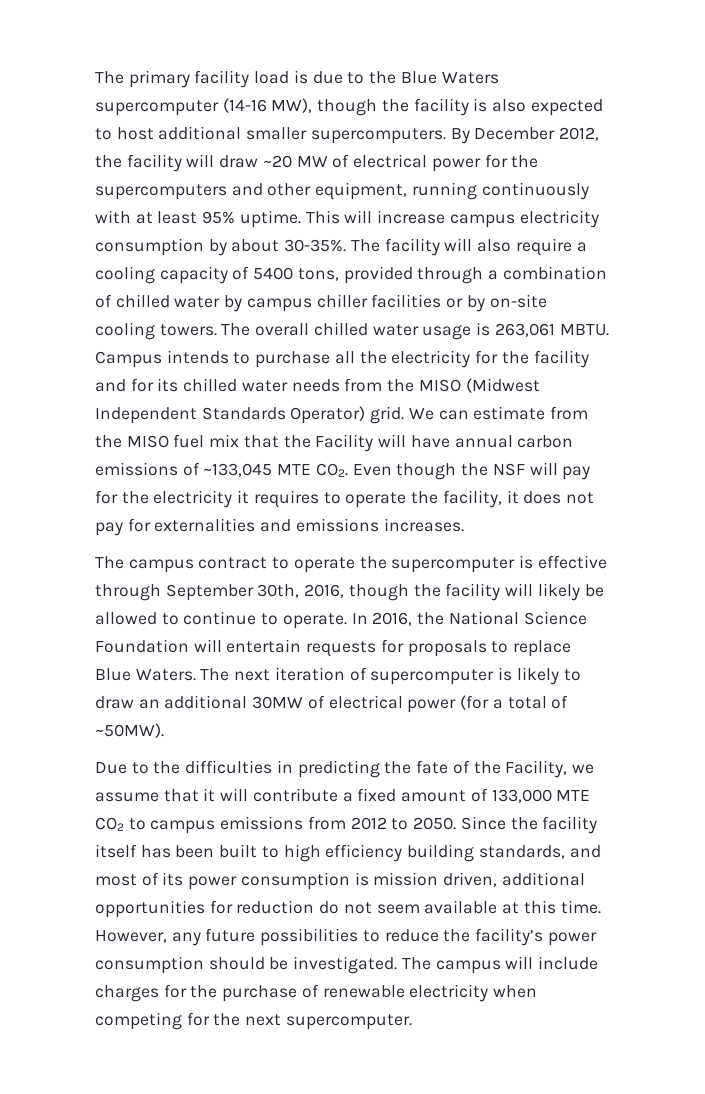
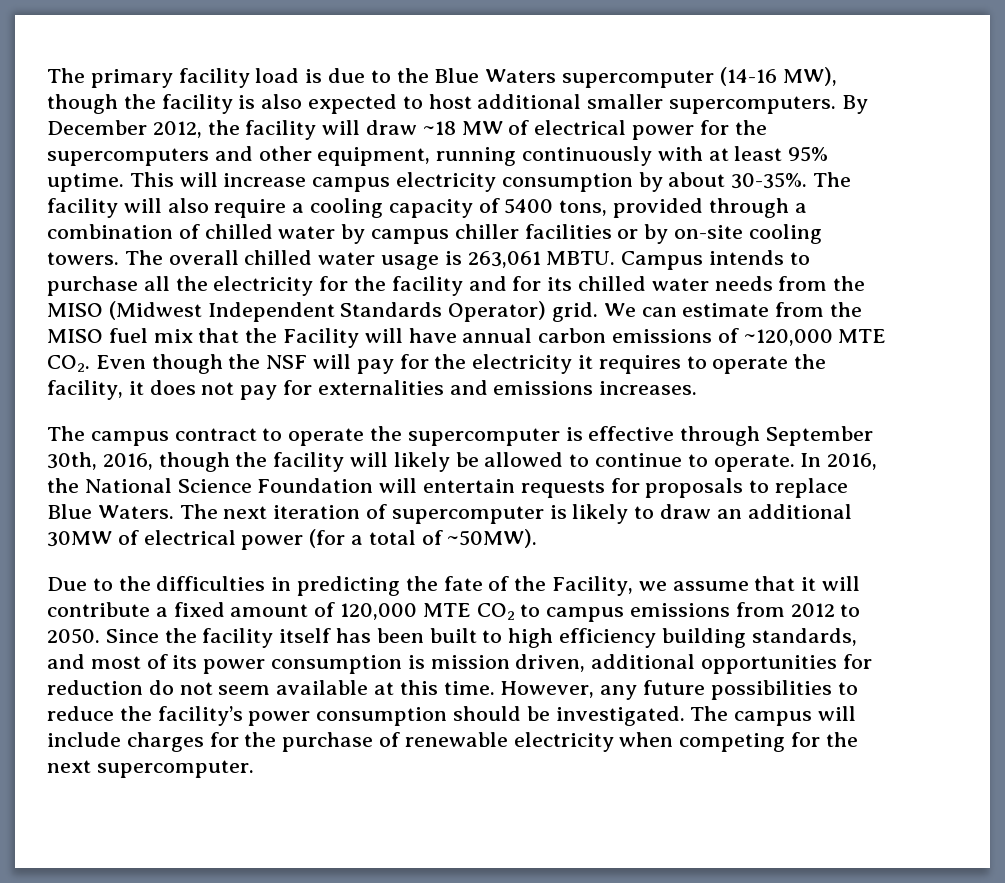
- By December 2012, the facility will draw ~20 MW of electrical power for the supercomputers and other equipment, running continuously with at least 95% uptime.
+ By December 2012, the facility will draw ~18 MW of electrical power for the supercomputers and other equipment, running continuously with at least 95% uptime.
- We can estimate from the MISO fuel mix that the Facility will have annual carbon emissions of ~133,045 MTE CO2. Even though the NSF will pay for the electricity it requires to operate the facility, it does not pay for externalities and emissions increases.
+ We can estimate from the MISO fuel mix that the Facility will have annual carbon emissions of ~120,000 MTE CO2. Even though the NSF will pay for the electricity it requires to operate the facility, it does not pay for externalities and emissions increases.
- Due to the difficulties in predicting the fate of the Facility, we assume that it will contribute a fixed amount of 133,000 MTE CO2 to campus emissions from 2012 to 2050.
+ Due to the difficulties in predicting the fate of the Facility, we assume that it will contribute a fixed amount of 120,000 MTE CO2 to campus emissions from 2012 to 2050.

